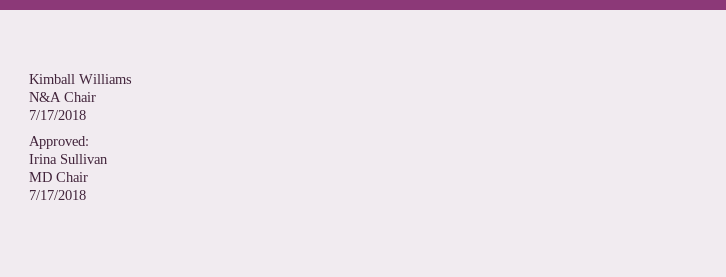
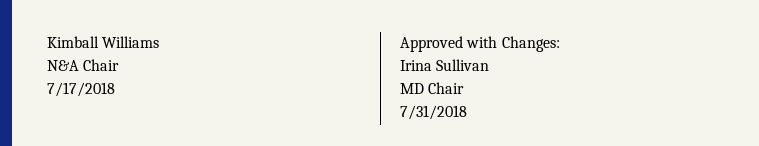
- Approved:
+ Approved with Changes:
  MD Chair
- 7/17/2018
+ 7/31/2018

